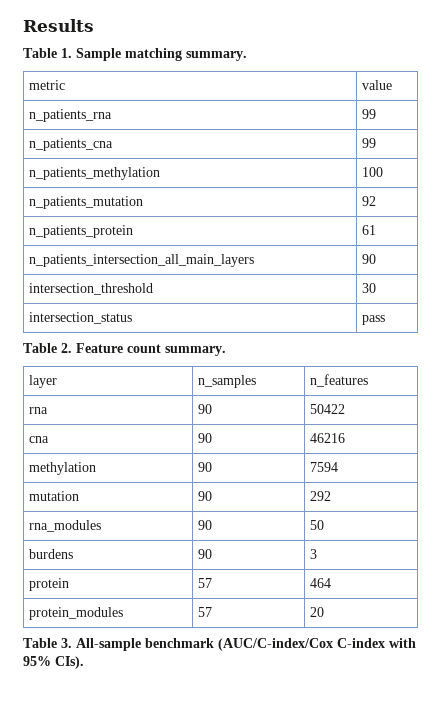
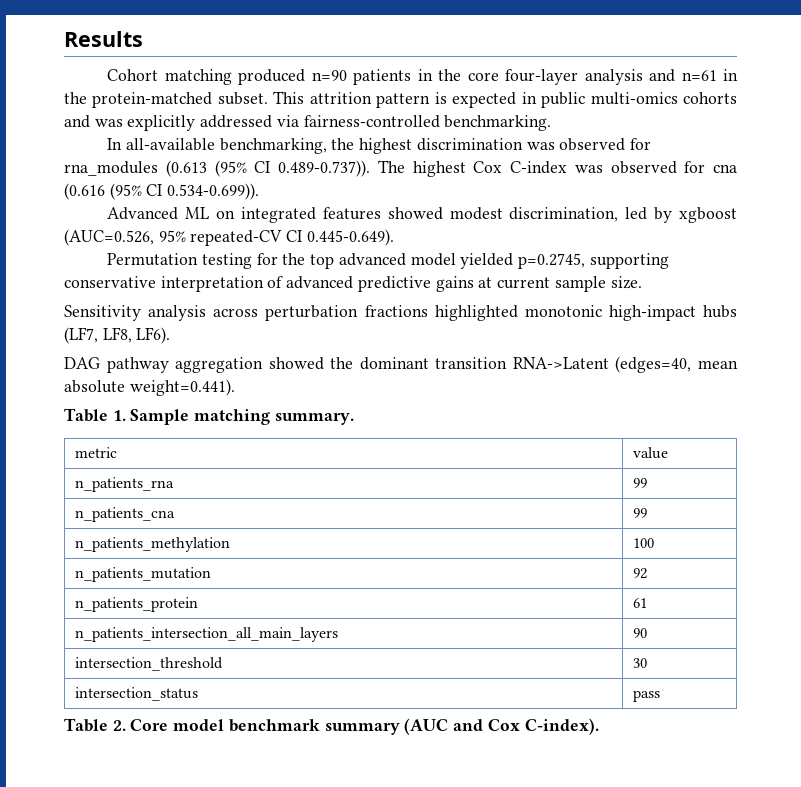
+ Cohort matching produced n=90 patients in the core four-layer analysis and n=61 in the protein-matched subset. This attrition pattern is expected in public multi-omics cohorts and was explicitly addressed via fairness-controlled benchmarking.
+ In all-available benchmarking, the highest discrimination was observed for rna_modules (0.613 (95% CI 0.489-0.737)). The highest Cox C-index was observed for cna (0.616 (95% CI 0.534-0.699)).
+ Advanced ML on integrated features showed modest discrimination, led by xgboost (AUC=0.526, 95% repeated-CV CI 0.445-0.649).
+ Permutation testing for the top advanced model yielded p=0.2745, supporting conservative interpretation of advanced predictive gains at current sample size.
+ Sensitivity analysis across perturbation fractions highlighted monotonic high-impact hubs (LF7, LF8, LF6).
+ DAG pathway aggregation showed the dominant transition RNA->Latent (edges=40, mean absolute weight=0.441).
- Table 2. Feature count summary.
- layer | n_samples | n_features
- rna | 90 | 50422
- cna | 90 | 46216
- methylation | 90 | 7594
- mutation | 90 | 292
- rna_modules | 90 | 50
- burdens | 90 | 3
- protein | 57 | 464
- protein_modules | 57 | 20
- Table 3. All-sample benchmark (AUC/C-index/Cox C-index with 95% CIs).
+ Table 2. Core model benchmark summary (AUC and Cox C-index).

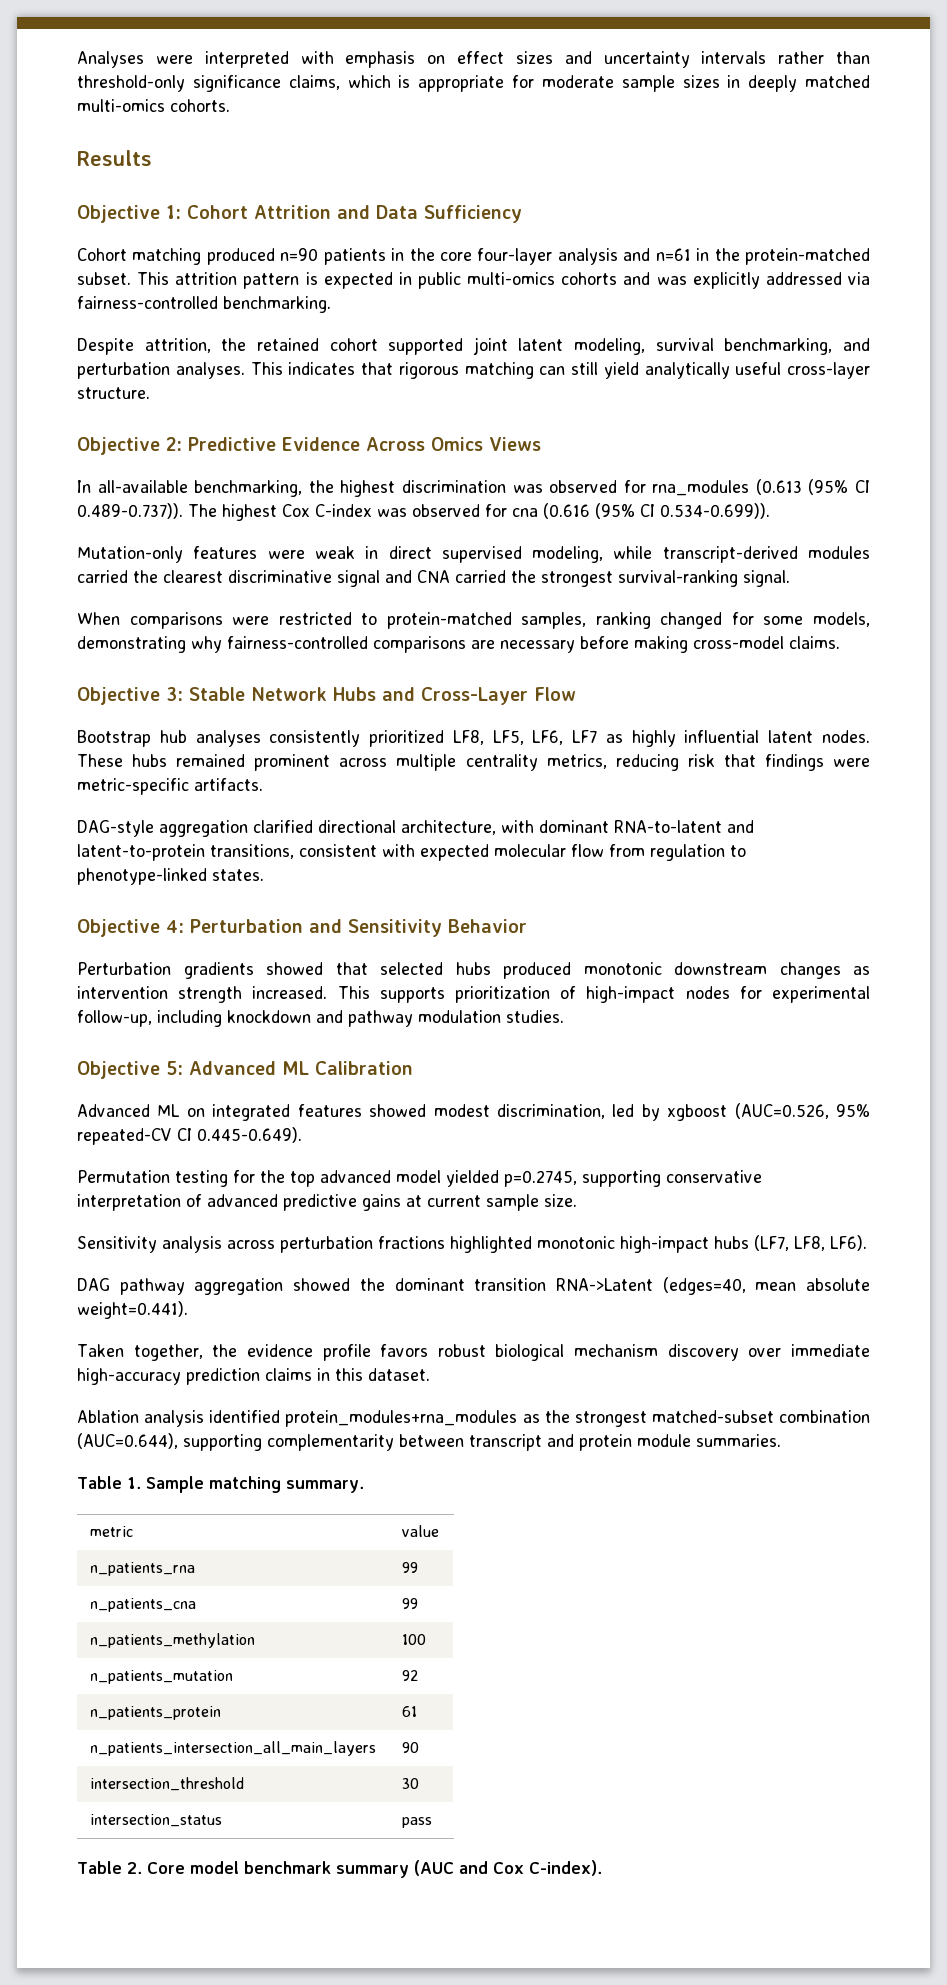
+ Analyses were interpreted with emphasis on effect sizes and uncertainty intervals rather than threshold-only significance claims, which is appropriate for moderate sample sizes in deeply matched multi-omics cohorts.
  Results
+ Objective 1: Cohort Attrition and Data Sufficiency
+ Despite attrition, the retained cohort supported joint latent modeling, survival benchmarking, and perturbation analyses. This indicates that rigorous matching can still yield analytically useful cross-layer structure.
+ Objective 2: Predictive Evidence Across Omics Views
+ Mutation-only features were weak in direct supervised modeling, while transcript-derived modules carried the clearest discriminative signal and CNA carried the strongest survival-ranking signal.
+ When comparisons were restricted to protein-matched samples, ranking changed for some models, demonstrating why fairness-controlled comparisons are necessary before making cross-model claims.
+ Objective 3: Stable Network Hubs and Cross-Layer Flow
+ Bootstrap hub analyses consistently prioritized LF8, LF5, LF6, LF7 as highly influential latent nodes. These hubs remained prominent across multiple centrality metrics, reducing risk that findings were metric-specific artifacts.
+ DAG-style aggregation clarified directional architecture, with dominant RNA-to-latent and latent-to-protein transitions, consistent with expected molecular flow from regulation to phenotype-linked states.
+ Objective 4: Perturbation and Sensitivity Behavior
+ Perturbation gradients showed that selected hubs produced monotonic downstream changes as intervention strength increased. This supports prioritization of high-impact nodes for experimental follow-up, including knockdown and pathway modulation studies.
+ Objective 5: Advanced ML Calibration
+ Taken together, the evidence profile favors robust biological mechanism discovery over immediate high-accuracy prediction claims in this dataset.
+ Ablation analysis identified protein_modules+rna_modules as the strongest matched-subset combination (AUC=0.644), supporting complementarity between transcript and protein module summaries.

